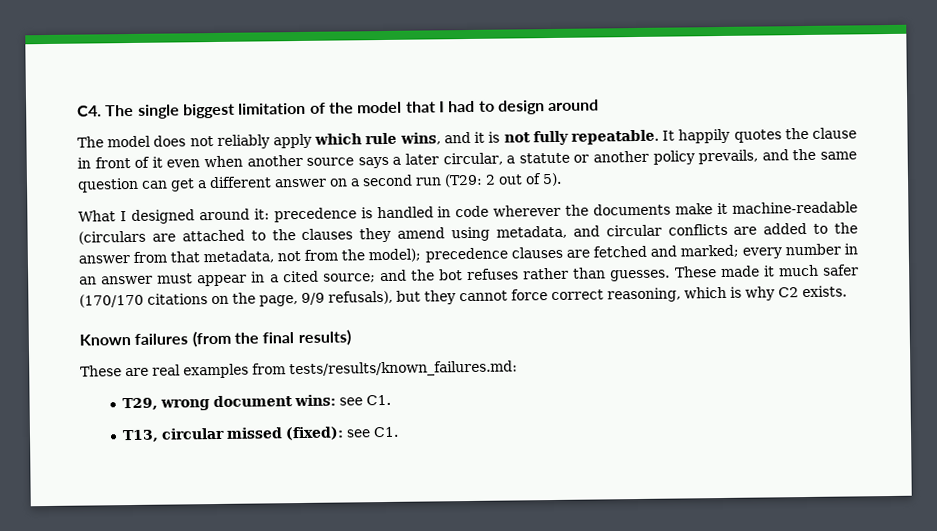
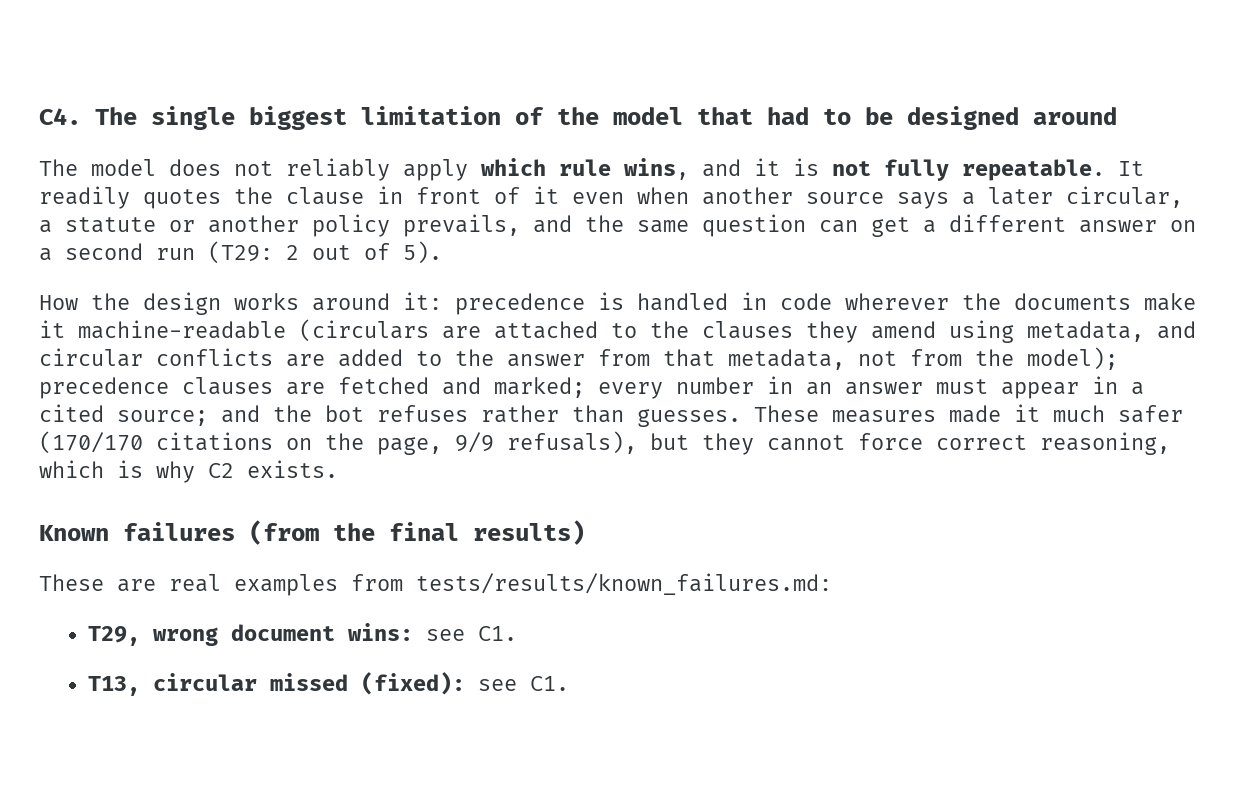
- C4. The single biggest limitation of the model that I had to design around
+ C4. The single biggest limitation of the model that had to be designed around
- It happily quotes the clause in front of it even when another source says a later circular, a statute or another policy prevails, and the same question can get a different answer on a second run (T29: 2 out of 5).
+ It readily quotes the clause in front of it even when another source says a later circular, a statute or another policy prevails, and the same question can get a different answer on a second run (T29: 2 out of 5).
- What I designed around it:
+ How the design works around it:
- These made it much safer (170/170 citations on the page, 9/9 refusals), but they cannot force correct reasoning, which is why C2 exists.
+ These measures made it much safer (170/170 citations on the page, 9/9 refusals), but they cannot force correct reasoning, which is why C2 exists.

